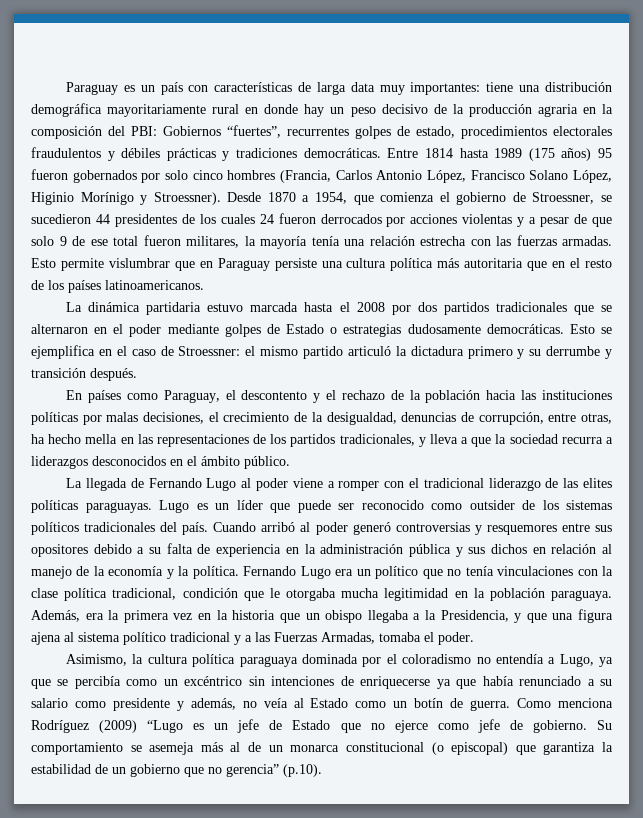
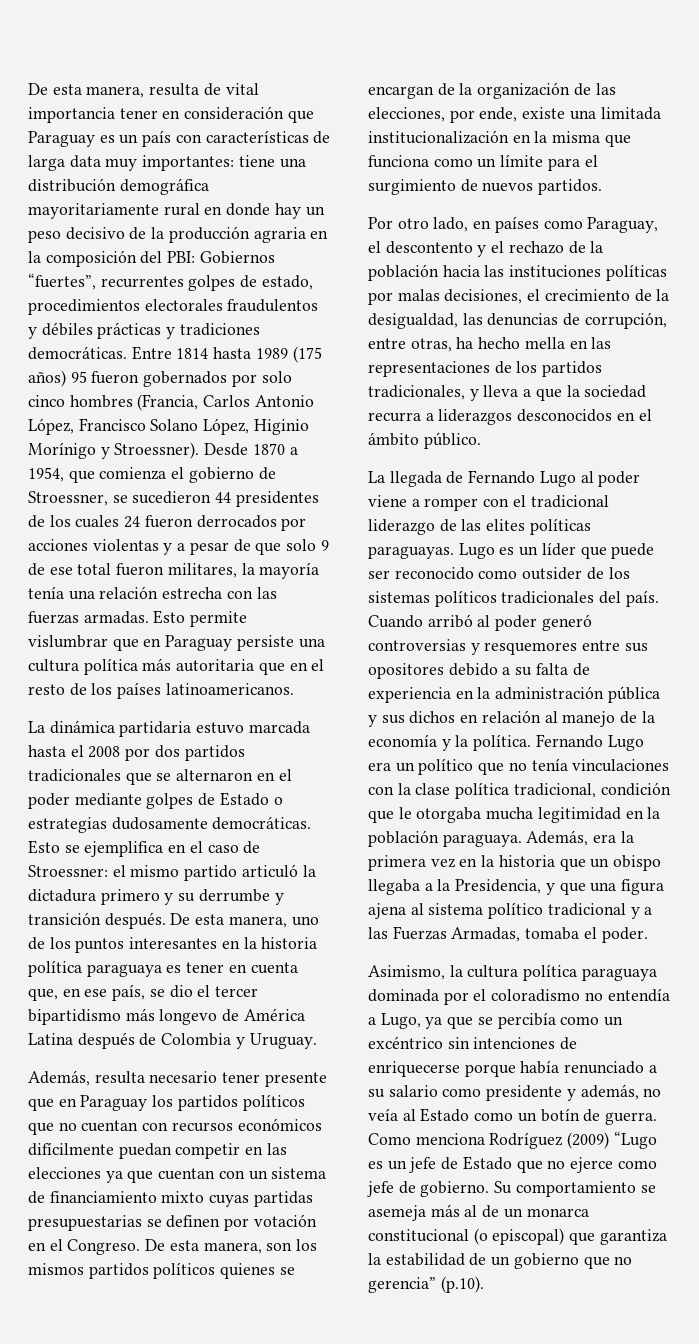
- Paraguay es un país con características de larga data muy importantes: tiene una distribución demográfica mayoritariamente rural en donde hay un peso decisivo de la producción agraria en la composición del PBI: Gobiernos “fuertes”, recurrentes golpes de estado, procedimientos electorales fraudulentos y débiles prácticas y tradiciones democráticas.
+ De esta manera, resulta de vital importancia tener en consideración que Paraguay es un país con características de larga data muy importantes: tiene una distribución demográfica mayoritariamente rural en donde hay un peso decisivo de la producción agraria en la composición del PBI: Gobiernos “fuertes”, recurrentes golpes de estado, procedimientos electorales fraudulentos y débiles prácticas y tradiciones democráticas.
- el mismo partido articuló la dictadura primero y su derrumbe y transición después.
- En países como Paraguay, el descontento y el rechazo de la población hacia las instituciones políticas por malas decisiones, el crecimiento de la desigualdad, denuncias de corrupción, entre otras, ha hecho mella en las representaciones de los partidos tradicionales, y lleva a que la sociedad recurra a liderazgos desconocidos en el ámbito público.
+ el mismo partido articuló la dictadura primero y su derrumbe y transición después. De esta manera, uno de los puntos interesantes en la historia política paraguaya es tener en cuenta que, en ese país, se dio el tercer bipartidismo más longevo de América Latina después de Colombia y Uruguay.
+ Además, resulta necesario tener presente que en Paraguay los partidos políticos que no cuentan con recursos económicos difícilmente puedan competir en las elecciones ya que cuentan con un sistema de financiamiento mixto cuyas partidas presupuestarias se definen por votación en el Congreso. De esta manera, son los mismos partidos políticos quienes se encargan de la organización de las elecciones, por ende, existe una limitada institucionalización en la misma que funciona como un límite para el surgimiento de nuevos partidos.
+ Por otro lado, en países como Paraguay, el descontento y el rechazo de la población hacia las instituciones políticas por malas decisiones, el crecimiento de la desigualdad, las denuncias de corrupción, entre otras, ha hecho mella en las representaciones de los partidos tradicionales, y lleva a que la sociedad recurra a liderazgos desconocidos en el ámbito público.
- Asimismo, la cultura política paraguaya dominada por el coloradismo no entendía a Lugo, ya que se percibía como un excéntrico sin intenciones de enriquecerse ya que había renunciado a su salario como presidente y además, no veía al Estado como un botín de guerra.
+ Asimismo, la cultura política paraguaya dominada por el coloradismo no entendía a Lugo, ya que se percibía como un excéntrico sin intenciones de enriquecerse porque había renunciado a su salario como presidente y además, no veía al Estado como un botín de guerra.

